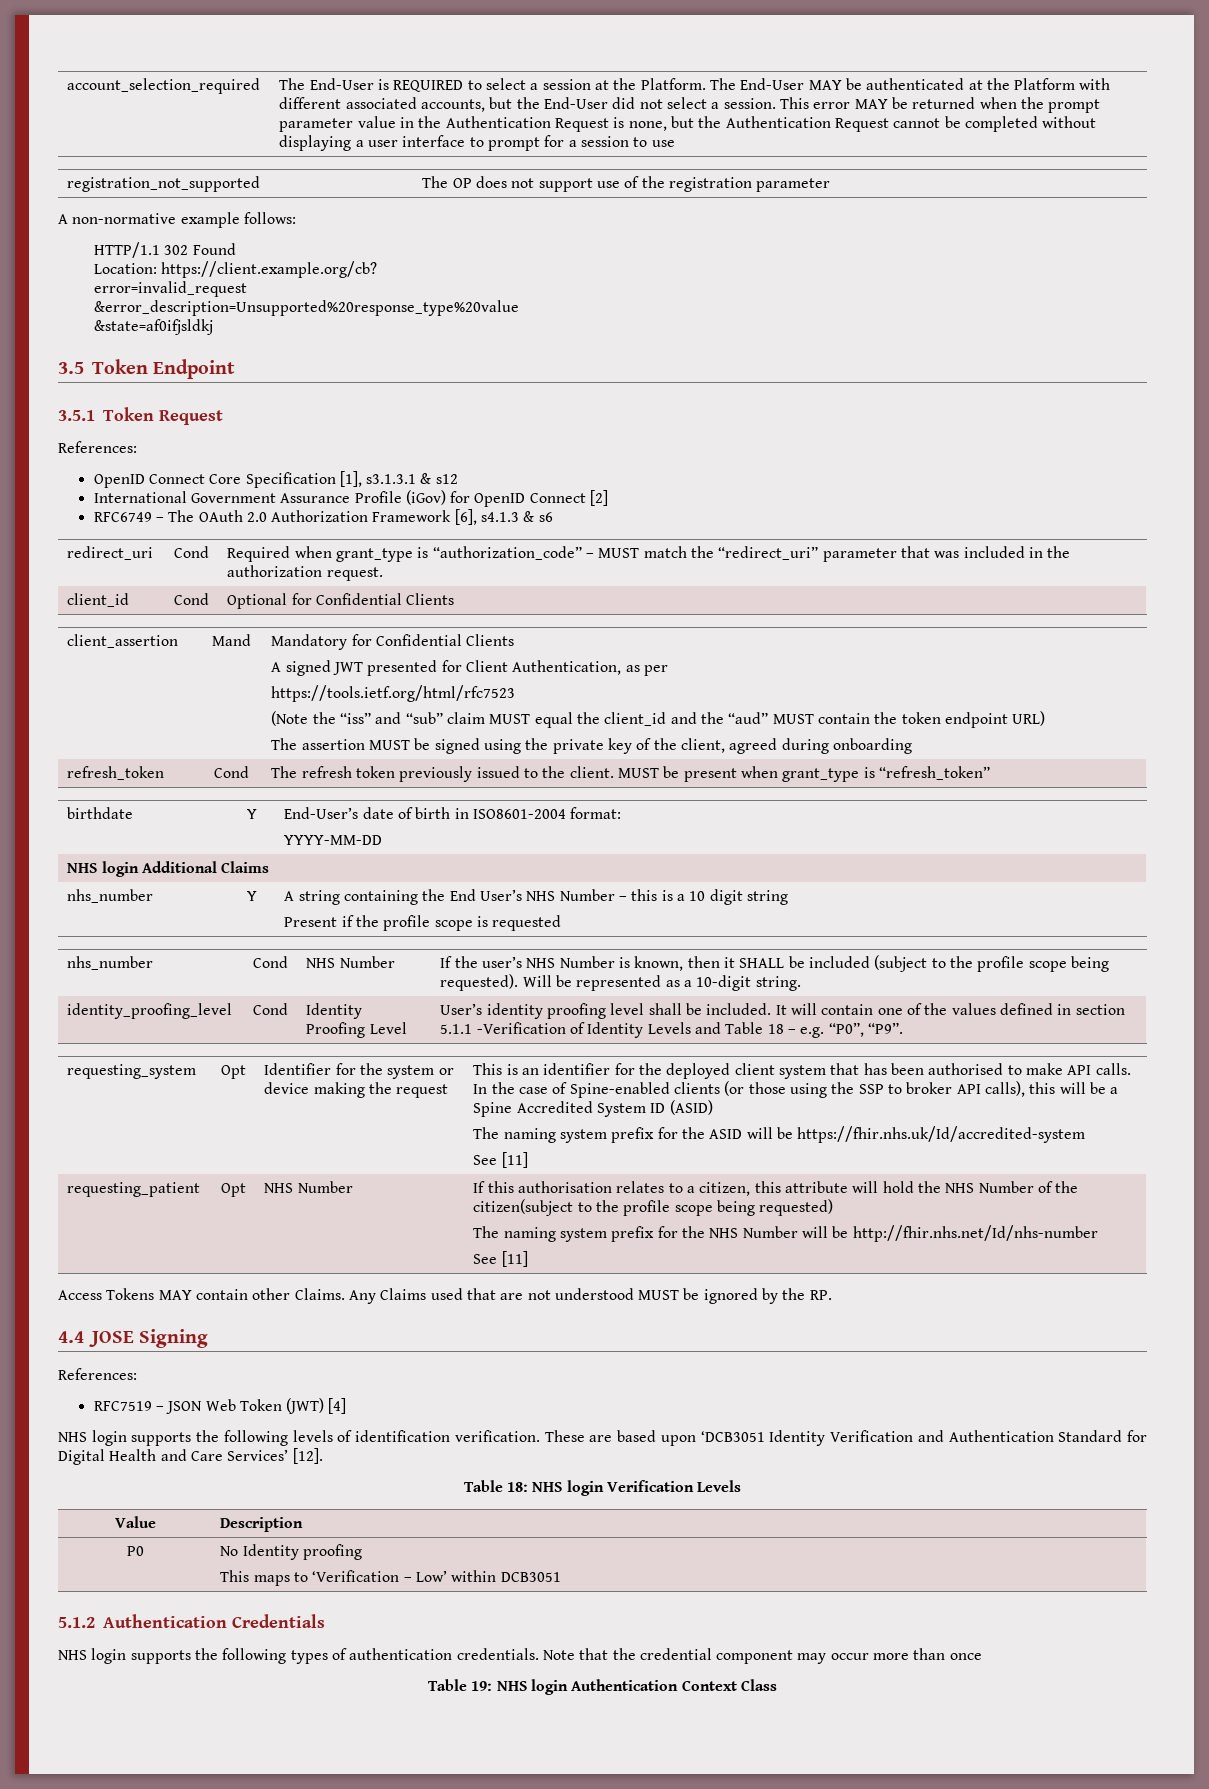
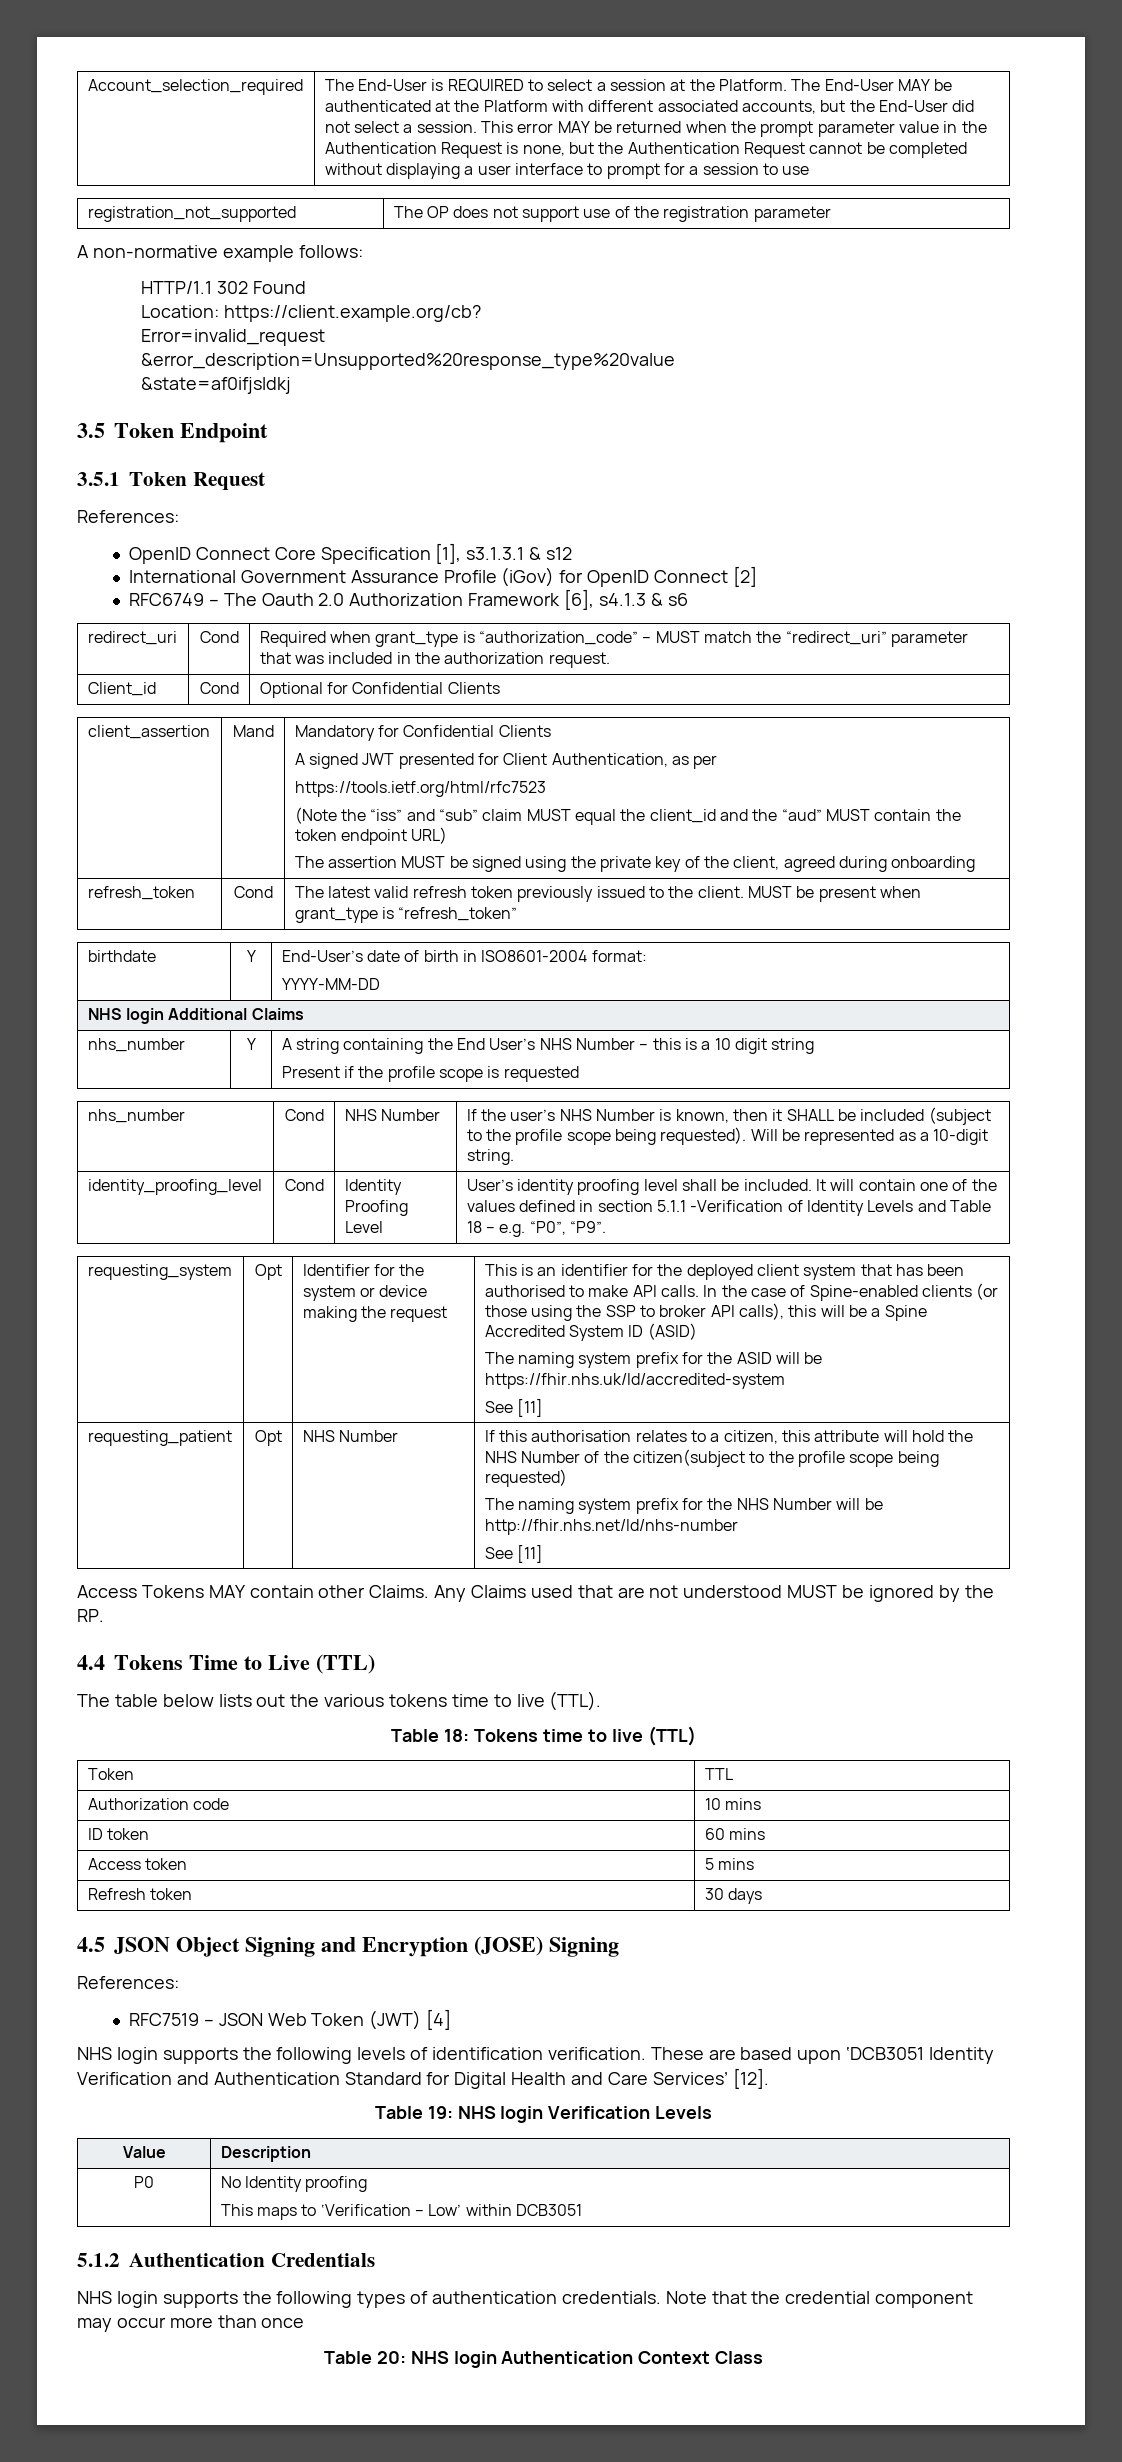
- account_selection_required
+ Account_selection_required
- error=invalid_request
+ Error=invalid_request
- RFC6749 – The OAuth 2.0 Authorization Framework [6], s4.1.3 & s6
+ RFC6749 – The Oauth 2.0 Authorization Framework [6], s4.1.3 & s6
- client_id | Cond | Optional for Confidential Clients
+ Client_id | Cond | Optional for Confidential Clients
- refresh_token | Cond | The refresh token previously issued to the client. MUST be present when grant_type is “refresh_token”
+ refresh_token | Cond | The latest valid refresh token previously issued to the client. MUST be present when grant_type is “refresh_token”
- 4.4 JOSE Signing
+ 4.4 Tokens Time to Live (TTL)
+ The table below lists out the various tokens time to live (TTL).
+ Table 18: Tokens time to live (TTL)
+ Token | TTL
+ Authorization code | 10 mins
+ ID token | 60 mins
+ Access token | 5 mins
+ Refresh token | 30 days
+ 4.5 JSON Object Signing and Encryption (JOSE) Signing
- Table 18: NHS login Verification Levels
+ Table 19: NHS login Verification Levels
- Table 19: NHS login Authentication Context Class
+ Table 20: NHS login Authentication Context Class

